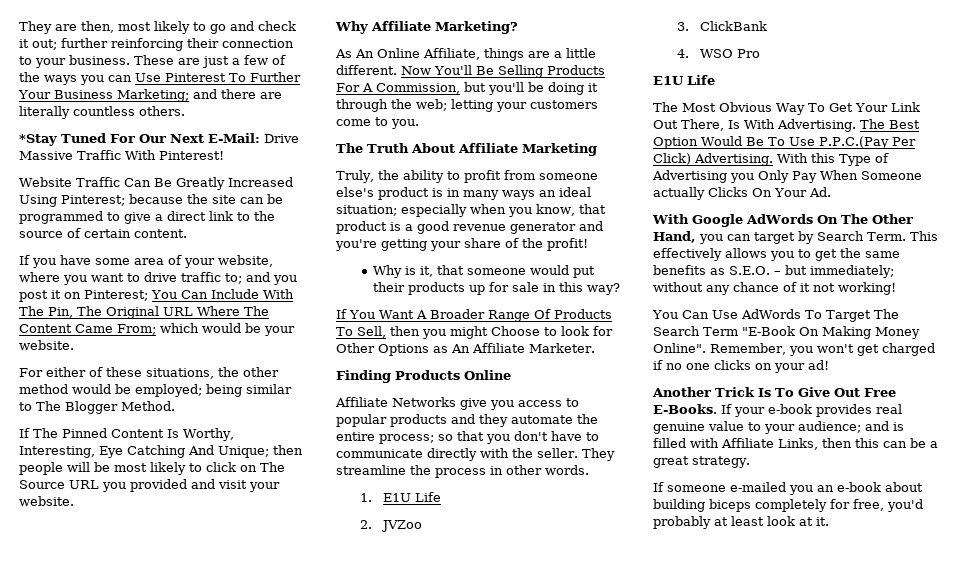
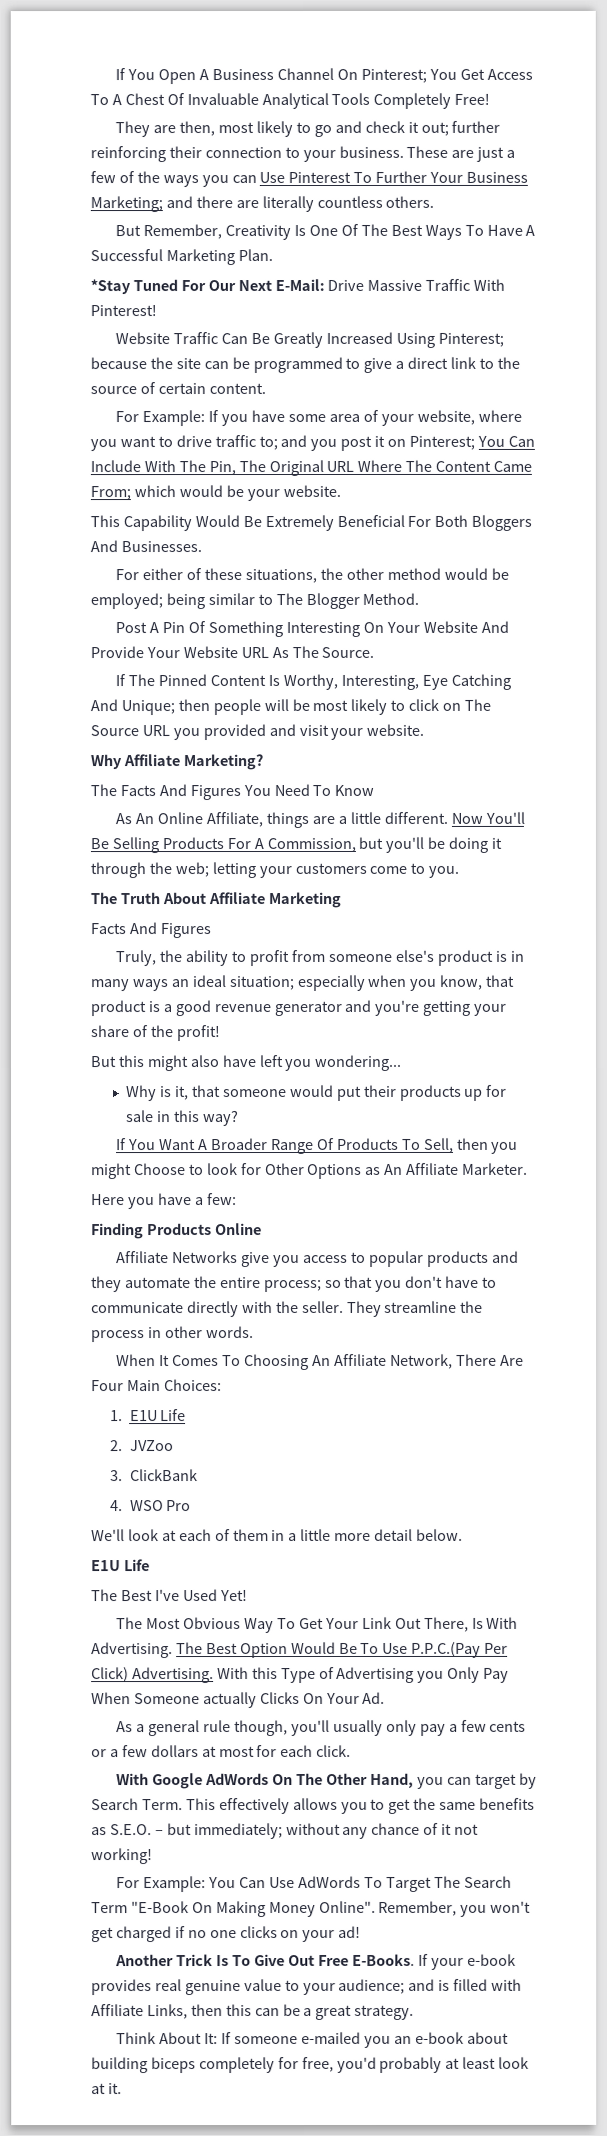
+ If You Open A Business Channel On Pinterest; You Get Access To A Chest Of Invaluable Analytical Tools Completely Free!
+ But Remember, Creativity Is One Of The Best Ways To Have A Successful Marketing Plan.
- If you have some area of your website, where you want to drive traffic to; and you post it on Pinterest; You Can Include With The Pin, The Original URL Where The Content Came From; which would be your website.
+ For Example: If you have some area of your website, where you want to drive traffic to; and you post it on Pinterest; You Can Include With The Pin, The Original URL Where The Content Came From; which would be your website.
+ This Capability Would Be Extremely Beneficial For Both Bloggers And Businesses.
+ Post A Pin Of Something Interesting On Your Website And Provide Your Website URL As The Source.
+ The Facts And Figures You Need To Know
  The Truth About Affiliate Marketing
+ Facts And Figures
+ But this might also have left you wondering...
+ Here you have a few:
+ When It Comes To Choosing An Affiliate Network, There Are Four Main Choices:
  4. WSO Pro
+ We'll look at each of them in a little more detail below.
  E1U Life
+ The Best I've Used Yet!
+ As a general rule though, you'll usually only pay a few cents or a few dollars at most for each click.
- You Can Use AdWords To Target The Search Term "E-Book On Making Money Online".
+ For Example: You Can Use AdWords To Target The Search Term "E-Book On Making Money Online".
- If someone e-mailed you an e-book about building biceps completely for free, you'd probably at least look at it.
+ Think About It: If someone e-mailed you an e-book about building biceps completely for free, you'd probably at least look at it.

